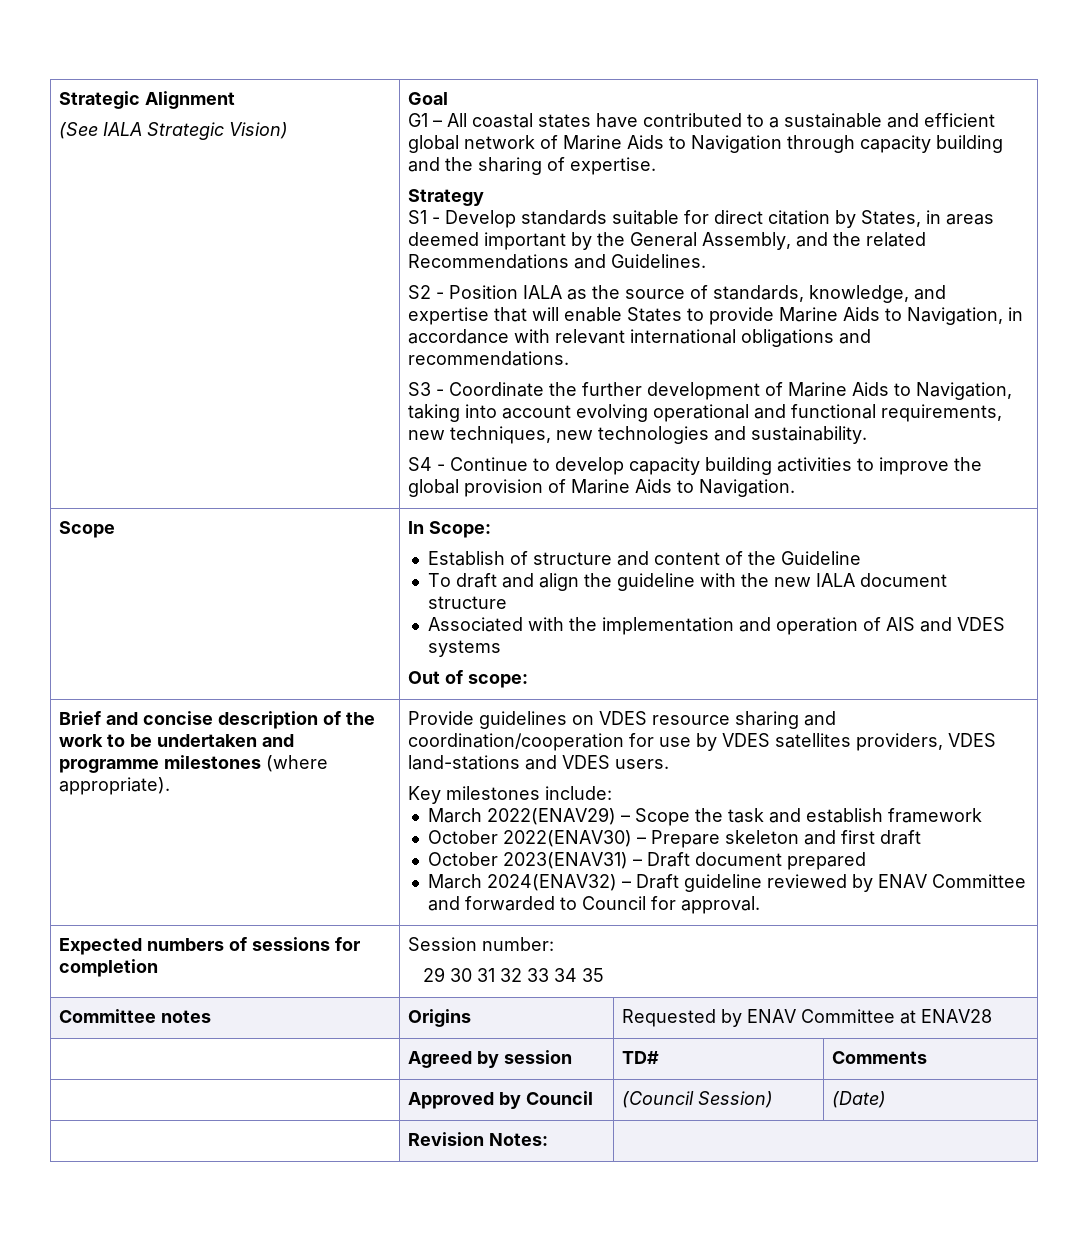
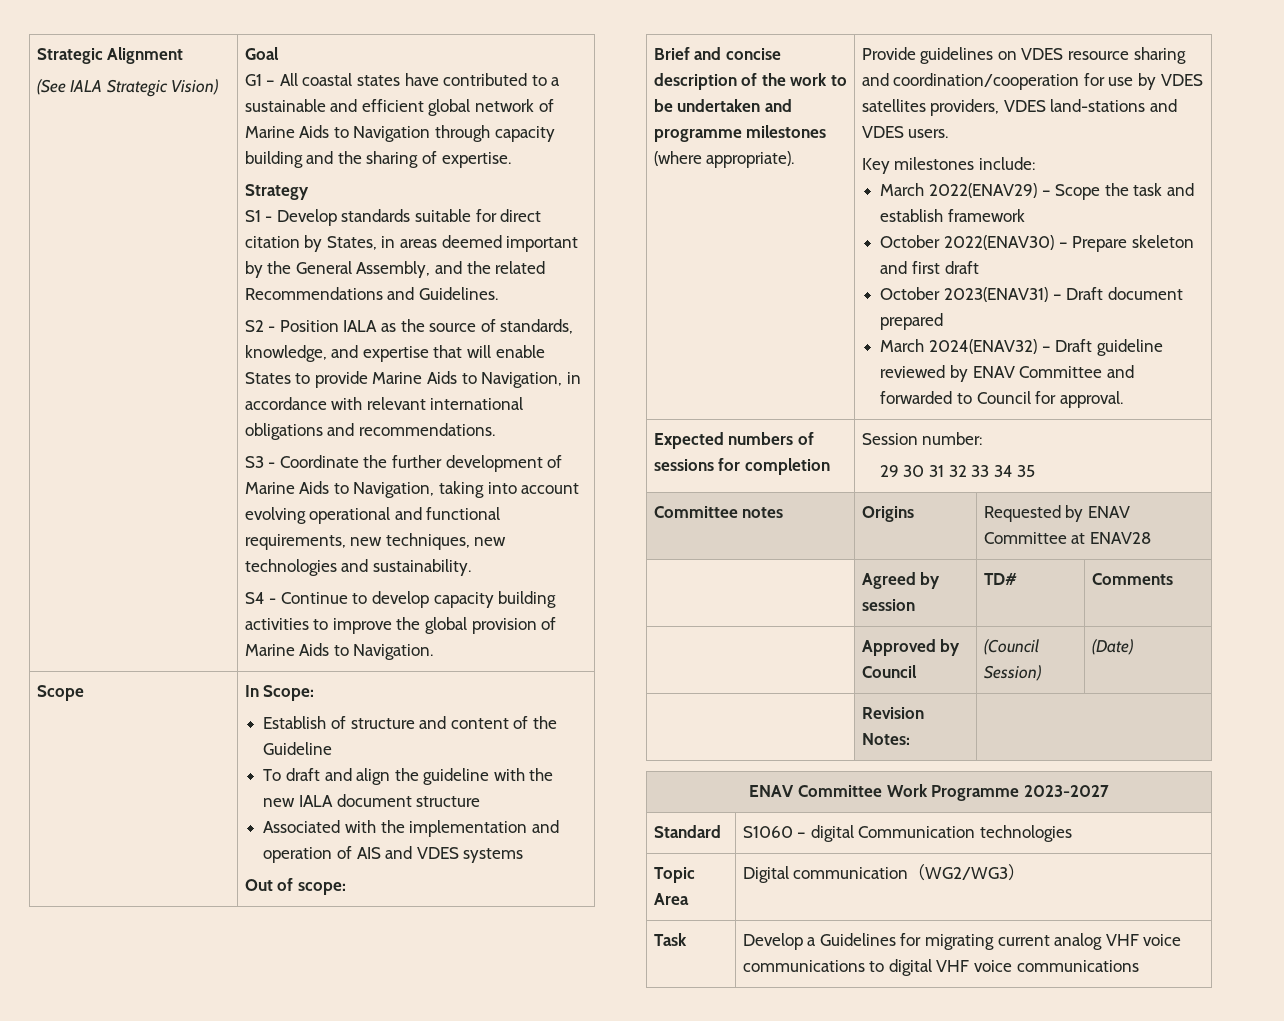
+ ENAV Committee Work Programme 2023-2027
+ Standard | S1060 – digital Communication technologies
+ Topic Area | Digital communication（WG2/WG3）
+ Task | Develop a Guidelines for migrating current analog VHF voice communications to digital VHF voice communications

